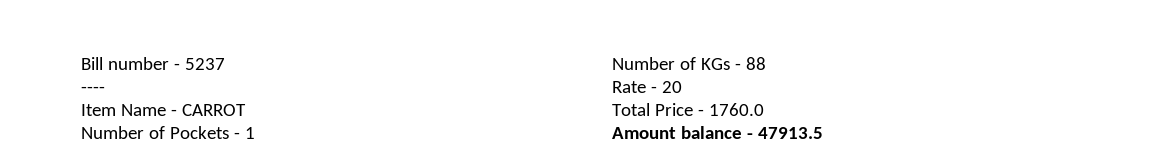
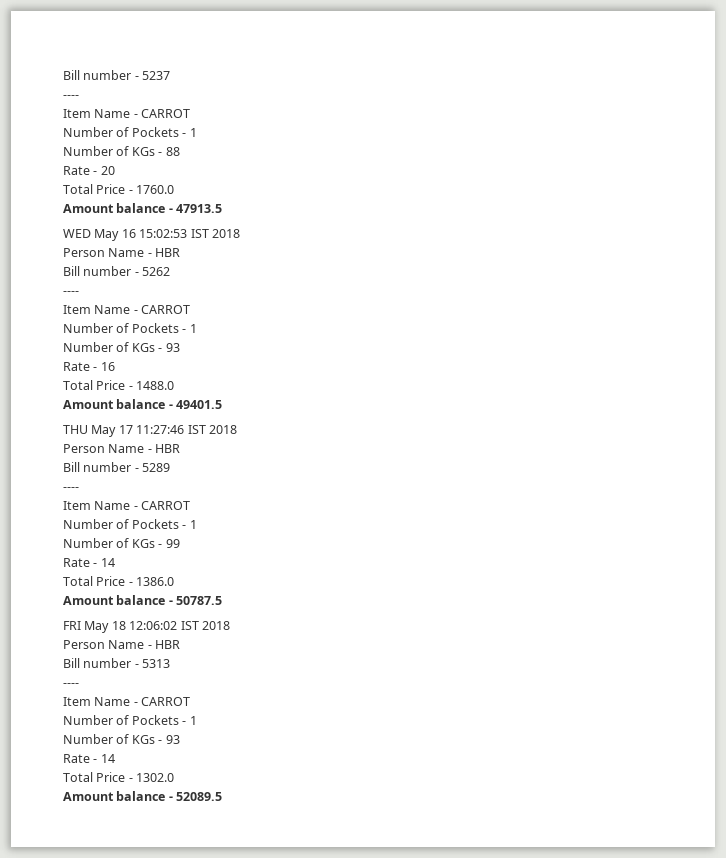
+ WED May 16 15:02:53 IST 2018
+ Person Name - HBR
+ Bill number - 5262
+ ----
+ Item Name - CARROT
+ Number of Pockets - 1
+ Number of KGs - 93
+ Rate - 16
+ Total Price - 1488.0
+ Amount balance - 49401.5
+ THU May 17 11:27:46 IST 2018
+ Person Name - HBR
+ Bill number - 5289
+ ----
+ Item Name - CARROT
+ Number of Pockets - 1
+ Number of KGs - 99
+ Rate - 14
+ Total Price - 1386.0
+ Amount balance - 50787.5
+ FRI May 18 12:06:02 IST 2018
+ Person Name - HBR
+ Bill number - 5313
+ ----
+ Item Name - CARROT
+ Number of Pockets - 1
+ Number of KGs - 93
+ Rate - 14
+ Total Price - 1302.0
+ Amount balance - 52089.5

